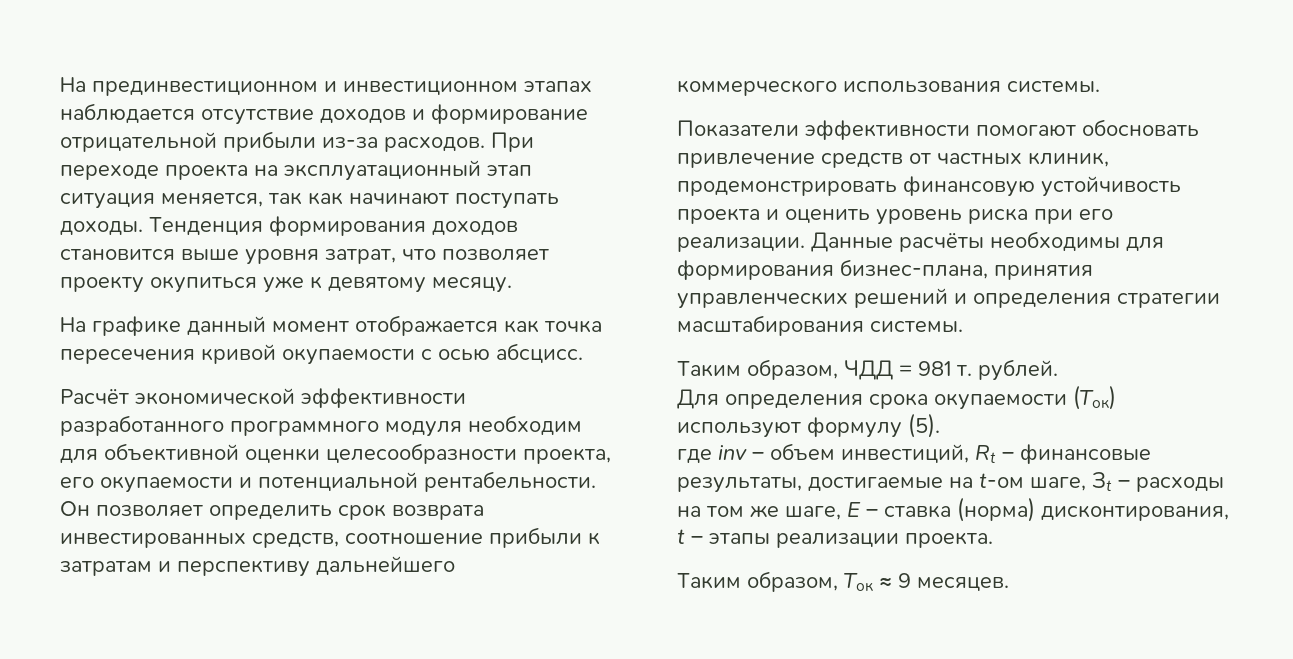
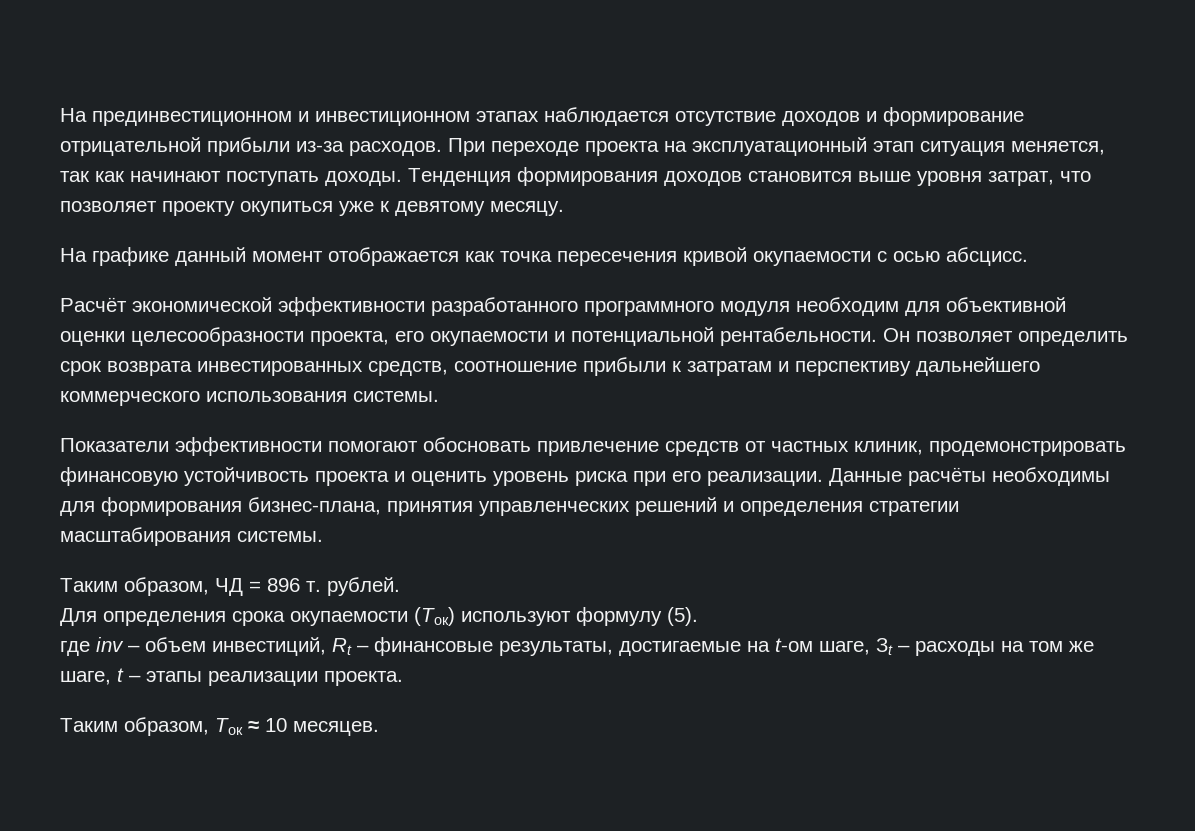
- Таким образом, ЧДД = 981 т. рублей.
+ Таким образом, ЧД = 896 т. рублей.
- где inv – объем инвестиций, Rt – финансовые результаты, достигаемые на t-ом шаге, Зt – расходы на том же шаге, Е – ставка (норма) дисконтирования, t – этапы реализации проекта.
+ где inv – объем инвестиций, Rt – финансовые результаты, достигаемые на t-ом шаге, Зt – расходы на том же шаге, t – этапы реализации проекта.
- Таким образом, Ток ≈ 9 месяцев.
+ Таким образом, Ток ≈ 10 месяцев.

